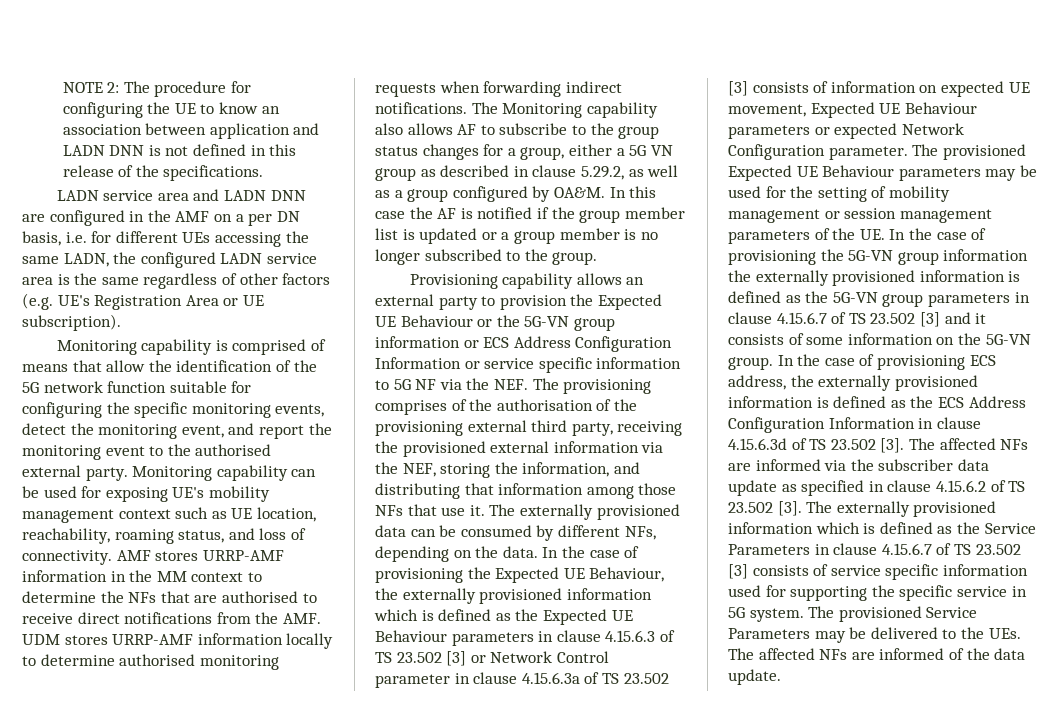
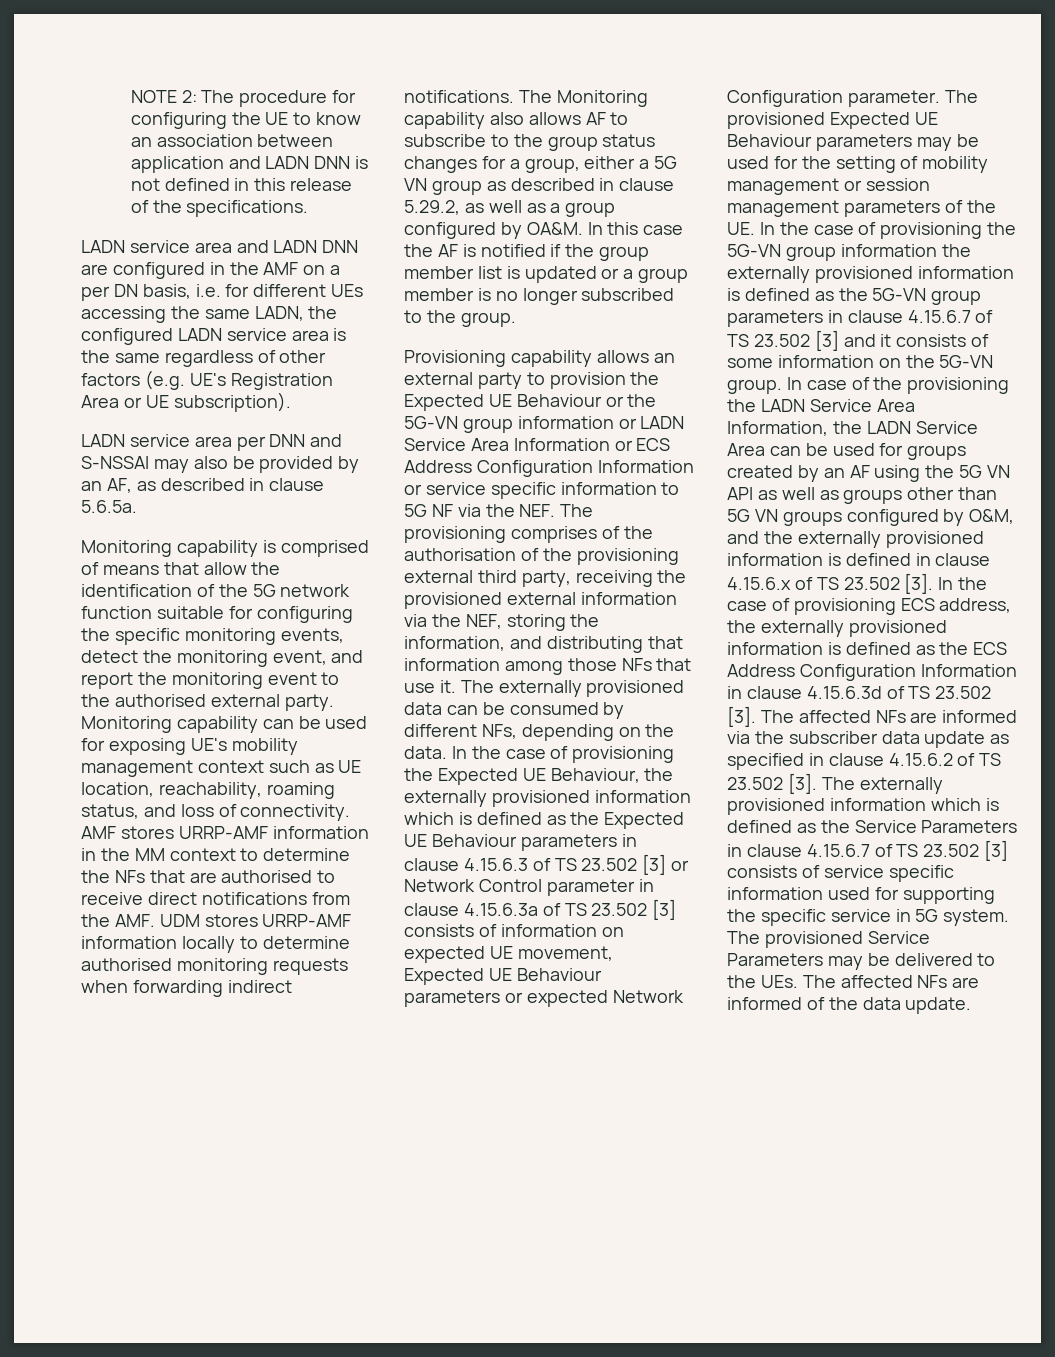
+ LADN service area per DNN and S-NSSAI may also be provided by an AF, as described in clause 5.6.5a.
- Provisioning capability allows an external party to provision the Expected UE Behaviour or the 5G-VN group information or ECS Address Configuration Information or service specific information to 5G NF via the NEF. The provisioning comprises of the authorisation of the provisioning external third party, receiving the provisioned external information via the NEF, storing the information, and distributing that information among those NFs that use it.
+ Provisioning capability allows an external party to provision the Expected UE Behaviour or the 5G-VN group information or LADN Service Area Information or ECS Address Configuration Information or service specific information to 5G NF via the NEF. The provisioning comprises of the authorisation of the provisioning external third party, receiving the provisioned external information via the NEF, storing the information, and distributing that information among those NFs that use it.
- In the case of provisioning ECS address, the externally provisioned information is defined as the ECS Address Configuration Information in clause 4.15.6.3d of TS 23.502 [3].
+ In case of the provisioning the LADN Service Area Information, the LADN Service Area can be used for groups created by an AF using the 5G VN API as well as groups other than 5G VN groups configured by O&M, and the externally provisioned information is defined in clause 4.15.6.x of TS 23.502 [3]. In the case of provisioning ECS address, the externally provisioned information is defined as the ECS Address Configuration Information in clause 4.15.6.3d of TS 23.502 [3].

